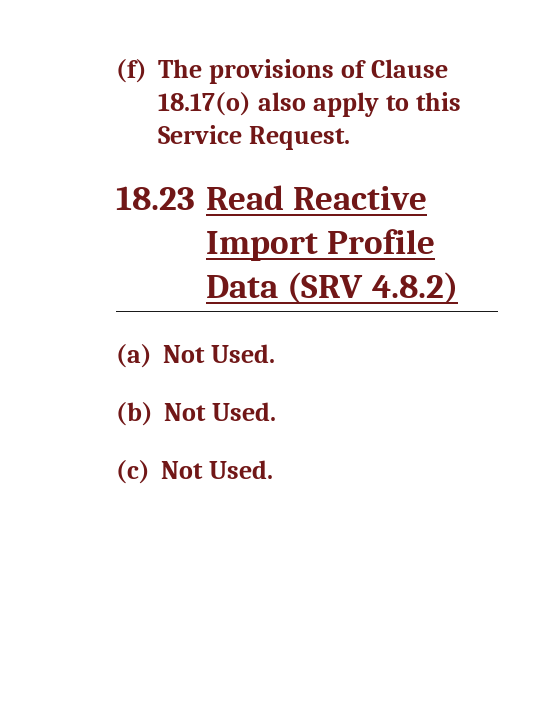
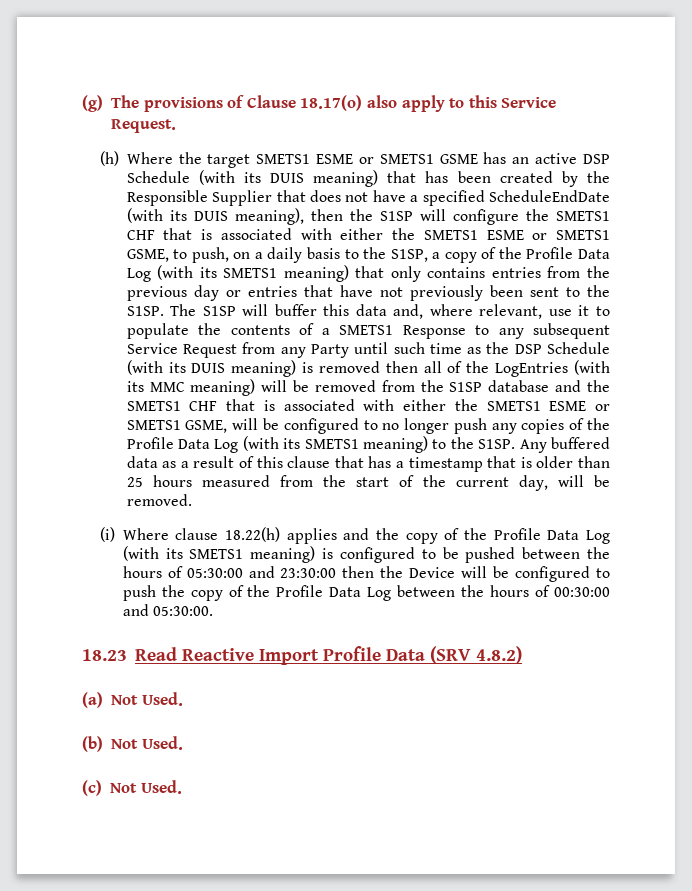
- (f) The provisions of Clause 18.17(o) also apply to this Service Request.
+ (g) The provisions of Clause 18.17(o) also apply to this Service Request.
+ (h) Where the target SMETS1 ESME or SMETS1 GSME has an active DSP Schedule (with its DUIS meaning) that has been created by the Responsible Supplier that does not have a specified ScheduleEndDate (with its DUIS meaning), then the S1SP will configure the SMETS1 CHF that is associated with either the SMETS1 ESME or SMETS1 GSME, to push, on a daily basis to the S1SP, a copy of the Profile Data Log (with its SMETS1 meaning) that only contains entries from the previous day or entries that have not previously been sent to the S1SP. The S1SP will buffer this data and, where relevant, use it to populate the contents of a SMETS1 Response to any subsequent Service Request from any Party until such time as the DSP Schedule (with its DUIS meaning) is removed then all of the LogEntries (with its MMC meaning) will be removed from the S1SP database and the SMETS1 CHF that is associated with either the SMETS1 ESME or SMETS1 GSME, will be configured to no longer push any copies of the Profile Data Log (with its SMETS1 meaning) to the S1SP. Any buffered data as a result of this clause that has a timestamp that is older than 25 hours measured from the start of the current day, will be removed.
+ (i) Where clause 18.22(h) applies and the copy of the Profile Data Log (with its SMETS1 meaning) is configured to be pushed between the hours of 05:30:00 and 23:30:00 then the Device will be configured to push the copy of the Profile Data Log between the hours of 00:30:00 and 05:30:00.

